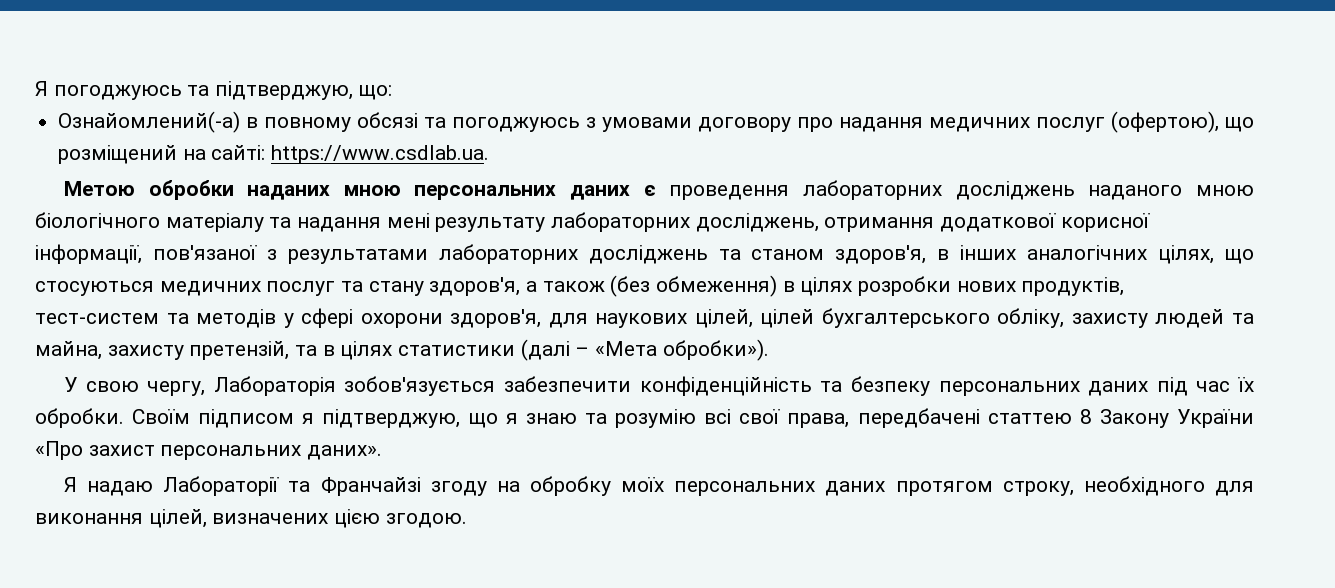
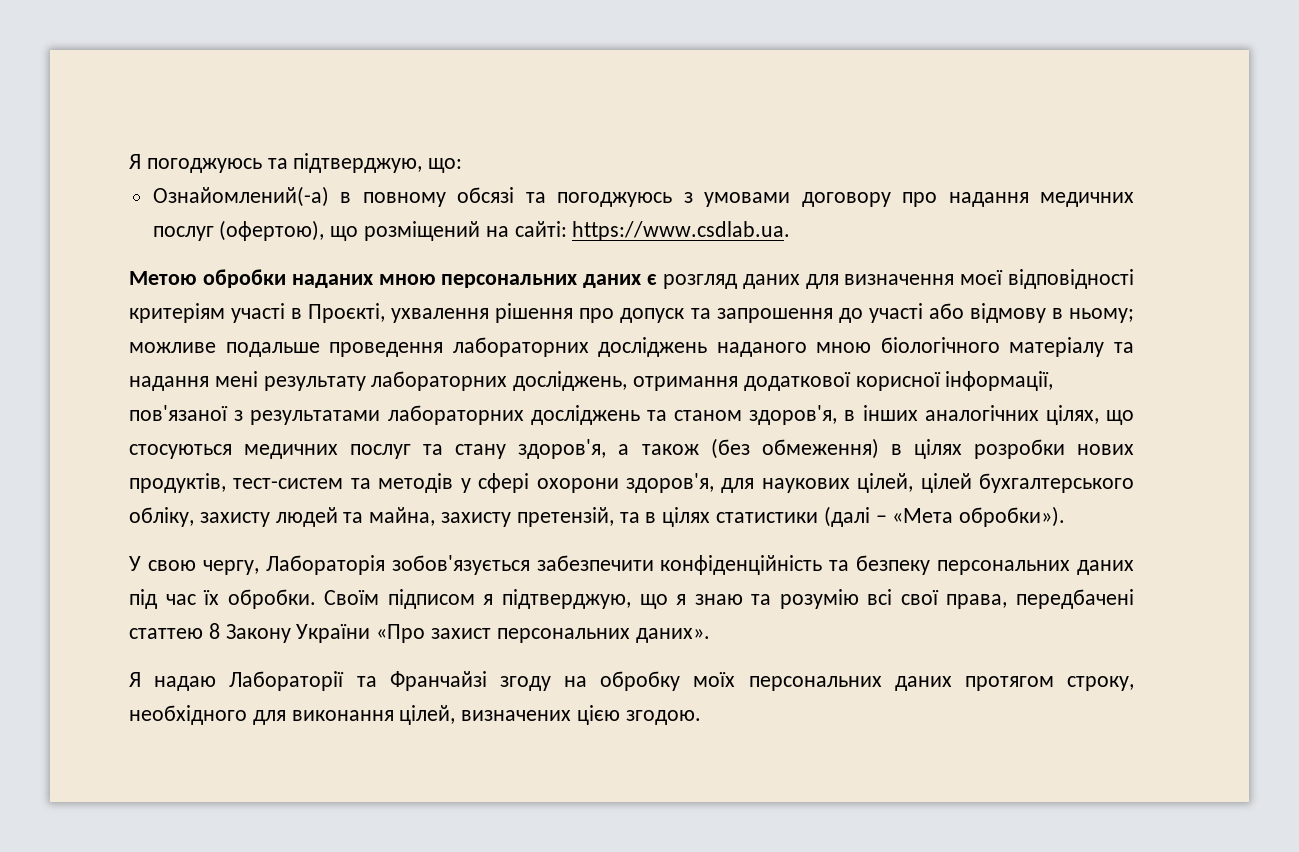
- Метою обробки наданих мною персональних даних є проведення лабораторних досліджень наданого мною біологічного матеріалу та надання мені результату лабораторних досліджень, отримання додаткової корисної інформації, пов'язаної з результатами лабораторних досліджень та станом здоров'я, в інших аналогічних цілях, що стосуються медичних послуг та стану здоров'я, а також (без обмеження) в цілях розробки нових продуктів, тест-систем та методів у сфері охорони здоров'я, для наукових цілей, цілей бухгалтерського обліку, захисту людей та майна, захисту претензій, та в цілях статистики (далі – «Мета обробки»).
+ Метою обробки наданих мною персональних даних є розгляд даних для визначення моєї відповідності критеріям участі в Проєкті, ухвалення рішення про допуск та запрошення до участі або відмову в ньому; можливе подальше проведення лабораторних досліджень наданого мною біологічного матеріалу та надання мені результату лабораторних досліджень, отримання додаткової корисної інформації, пов'язаної з результатами лабораторних досліджень та станом здоров'я, в інших аналогічних цілях, що стосуються медичних послуг та стану здоров'я, а також (без обмеження) в цілях розробки нових продуктів, тест-систем та методів у сфері охорони здоров'я, для наукових цілей, цілей бухгалтерського обліку, захисту людей та майна, захисту претензій, та в цілях статистики (далі – «Мета обробки»).

